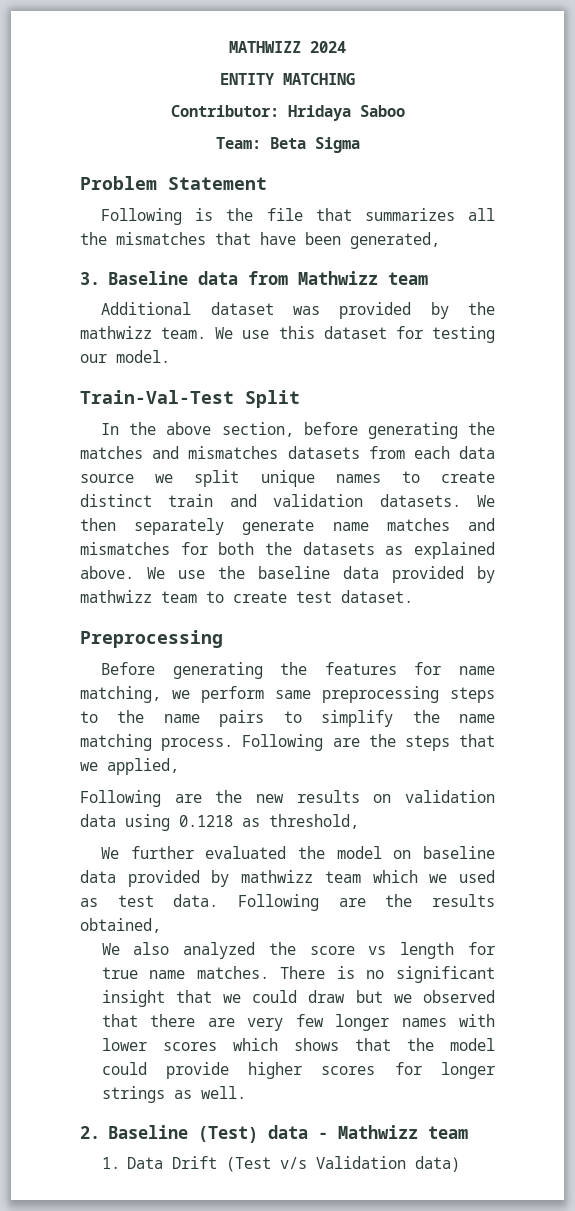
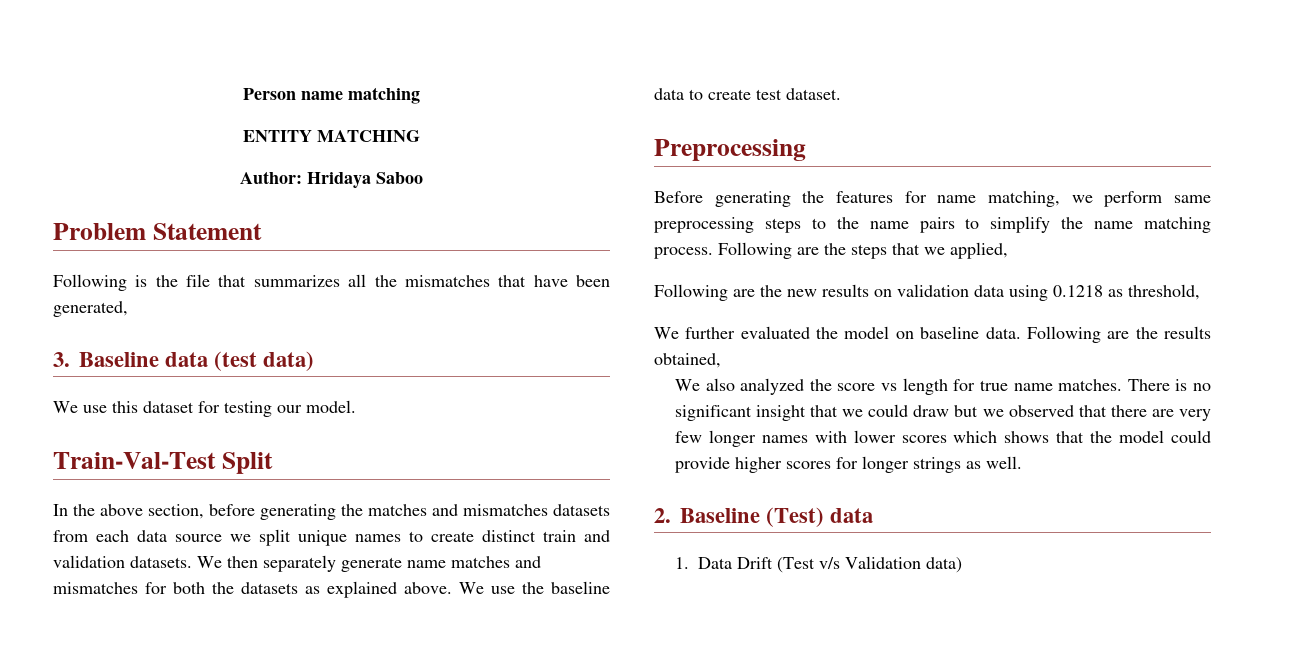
- MATHWIZZ 2024
+ Person name matching
- Contributor: Hridaya Saboo
+ Author: Hridaya Saboo
- Team: Beta Sigma
- 3. Baseline data from Mathwizz team
- Additional dataset was provided by the mathwizz team. We use this dataset for testing our model.
+ 3. Baseline data (test data)
+ We use this dataset for testing our model.
- We use the baseline data provided by mathwizz team to create test dataset.
+ We use the baseline data to create test dataset.
- We further evaluated the model on baseline data provided by mathwizz team which we used as test data.
+ We further evaluated the model on baseline data.
- 2. Baseline (Test) data - Mathwizz team
+ 2. Baseline (Test) data

